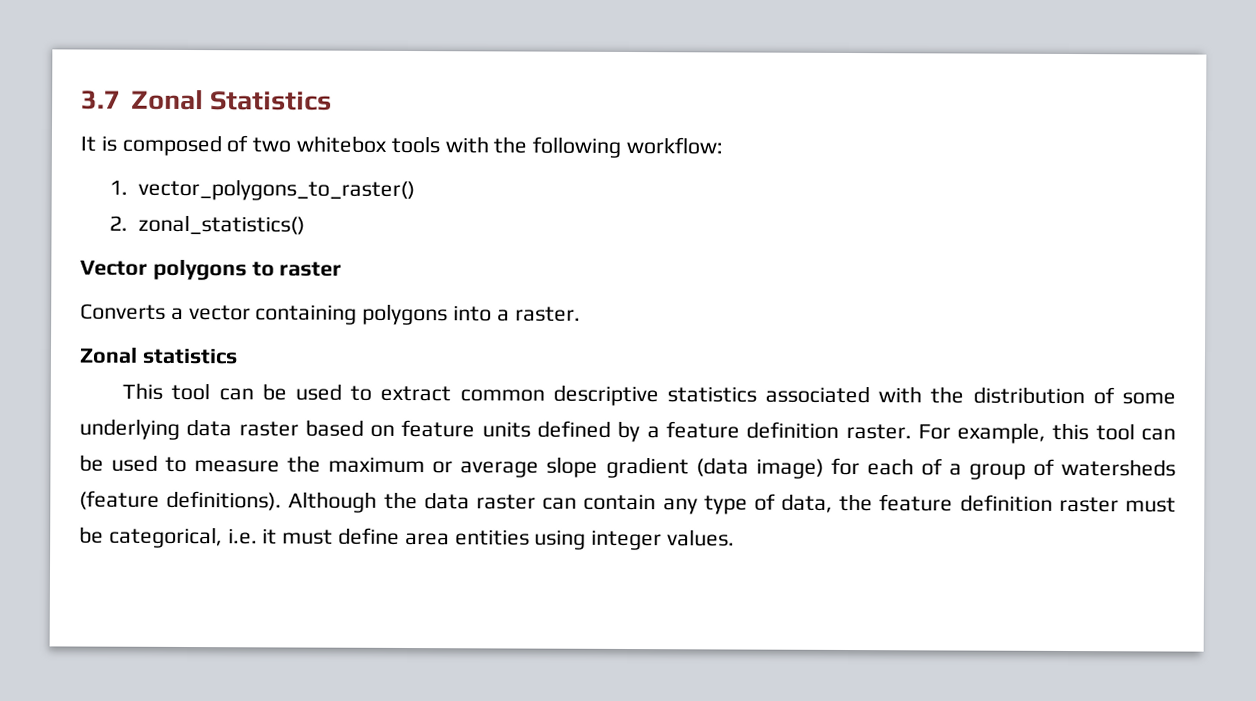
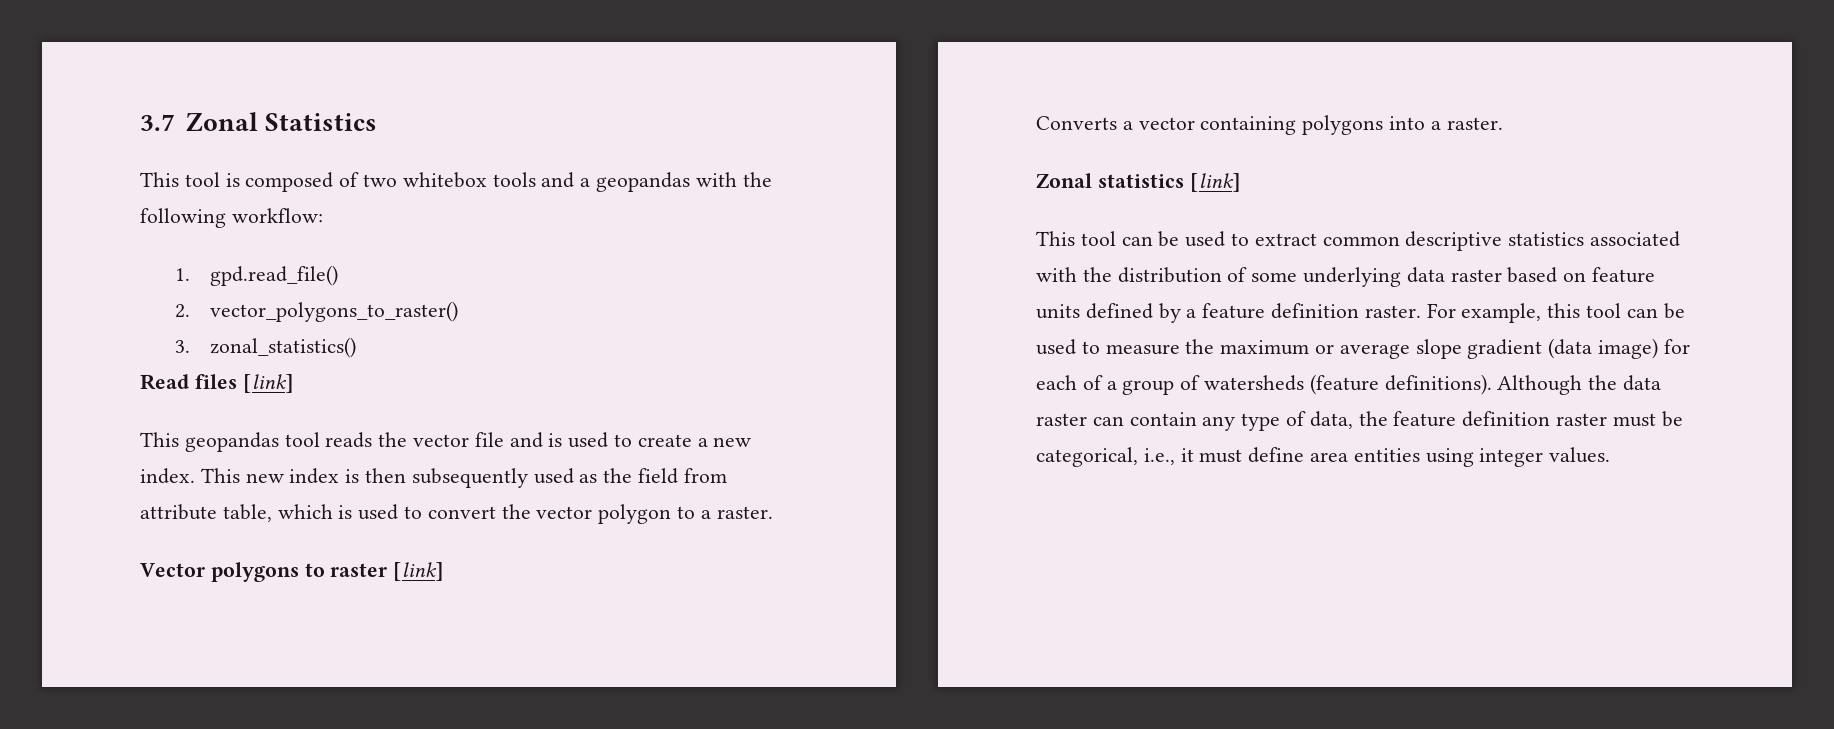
- It is composed of two whitebox tools with the following workflow:
+ This tool is composed of two whitebox tools and a geopandas with the following workflow:
- 1. vector_polygons_to_raster()
+ 1. gpd.read_file()
+ 2. vector_polygons_to_raster()
- 2. zonal_statistics()
+ 3. zonal_statistics()
+ Read files [link]
+ This geopandas tool reads the vector file and is used to create a new index. This new index is then subsequently used as the field from attribute table, which is used to convert the vector polygon to a raster.
- Vector polygons to raster
+ Vector polygons to raster [link]
- Zonal statistics
+ Zonal statistics [link]
- Although the data raster can contain any type of data, the feature definition raster must be categorical, i.e. it must define area entities using integer values.
+ Although the data raster can contain any type of data, the feature definition raster must be categorical, i.e., it must define area entities using integer values.

